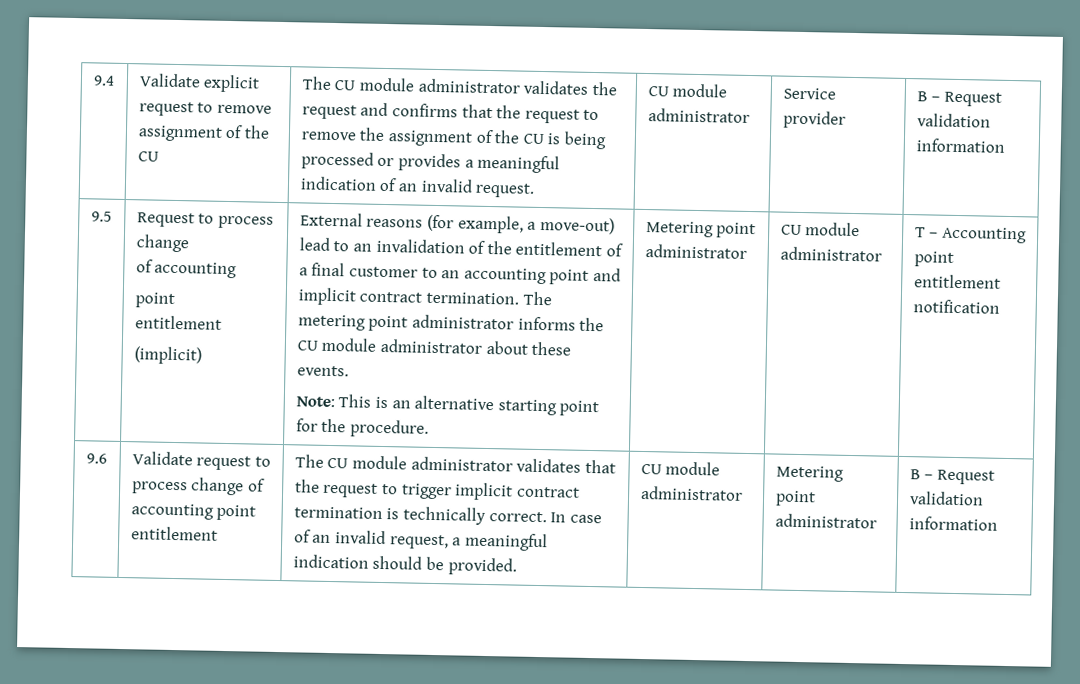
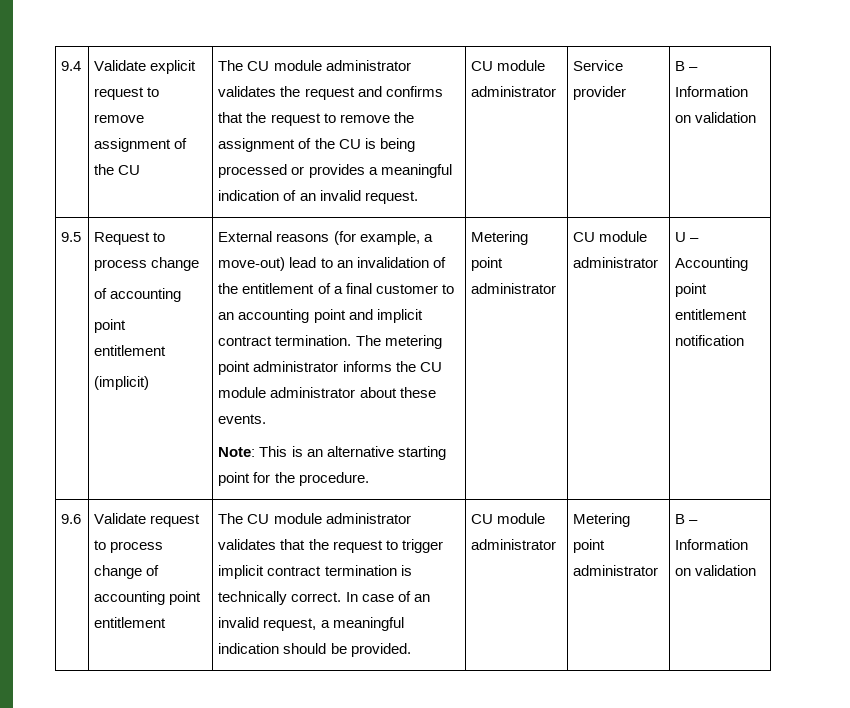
- Service provider | B – Request validation information
+ Service provider | B – Information on validation
- T – Accounting point entitlement notification
+ U – Accounting point entitlement notification
- Metering point administrator | B – Request validation information
+ Metering point administrator | B – Information on validation

